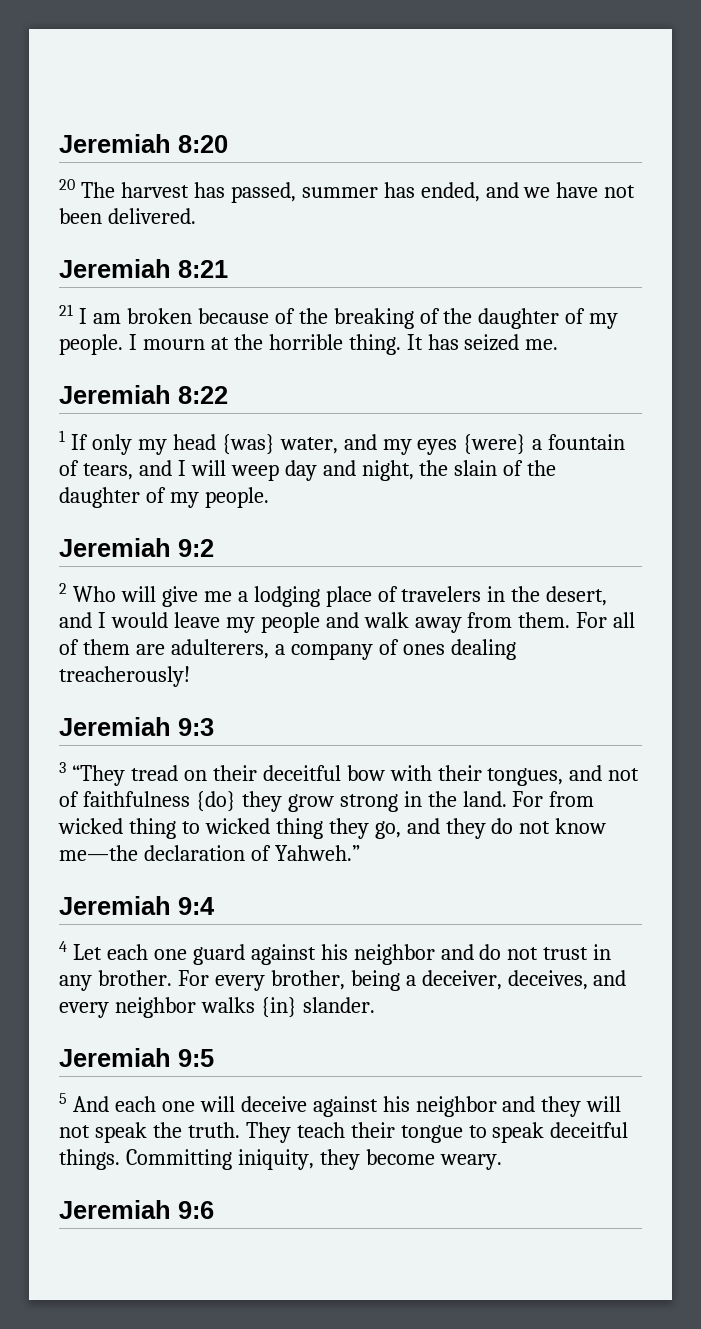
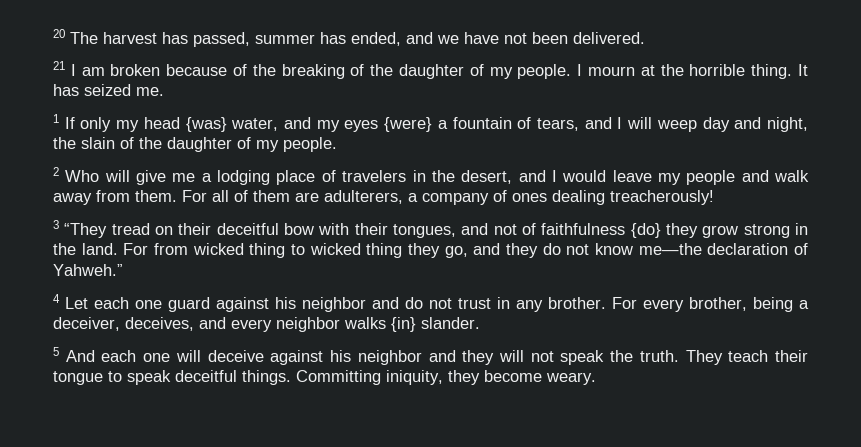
- Jeremiah 8:20
- Jeremiah 8:21
- Jeremiah 8:22
- Jeremiah 9:2
- Jeremiah 9:3
- Jeremiah 9:4
- Jeremiah 9:5
- Jeremiah 9:6

